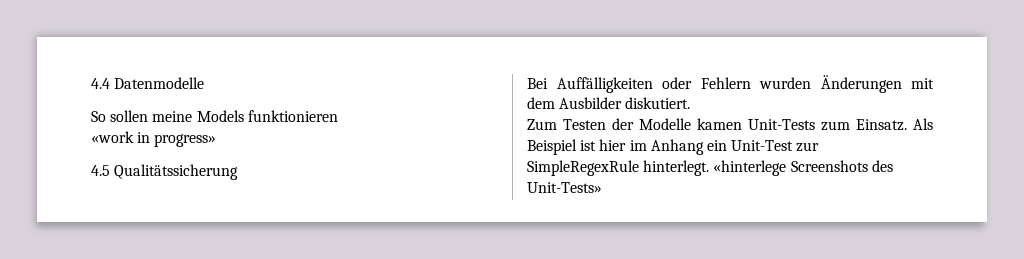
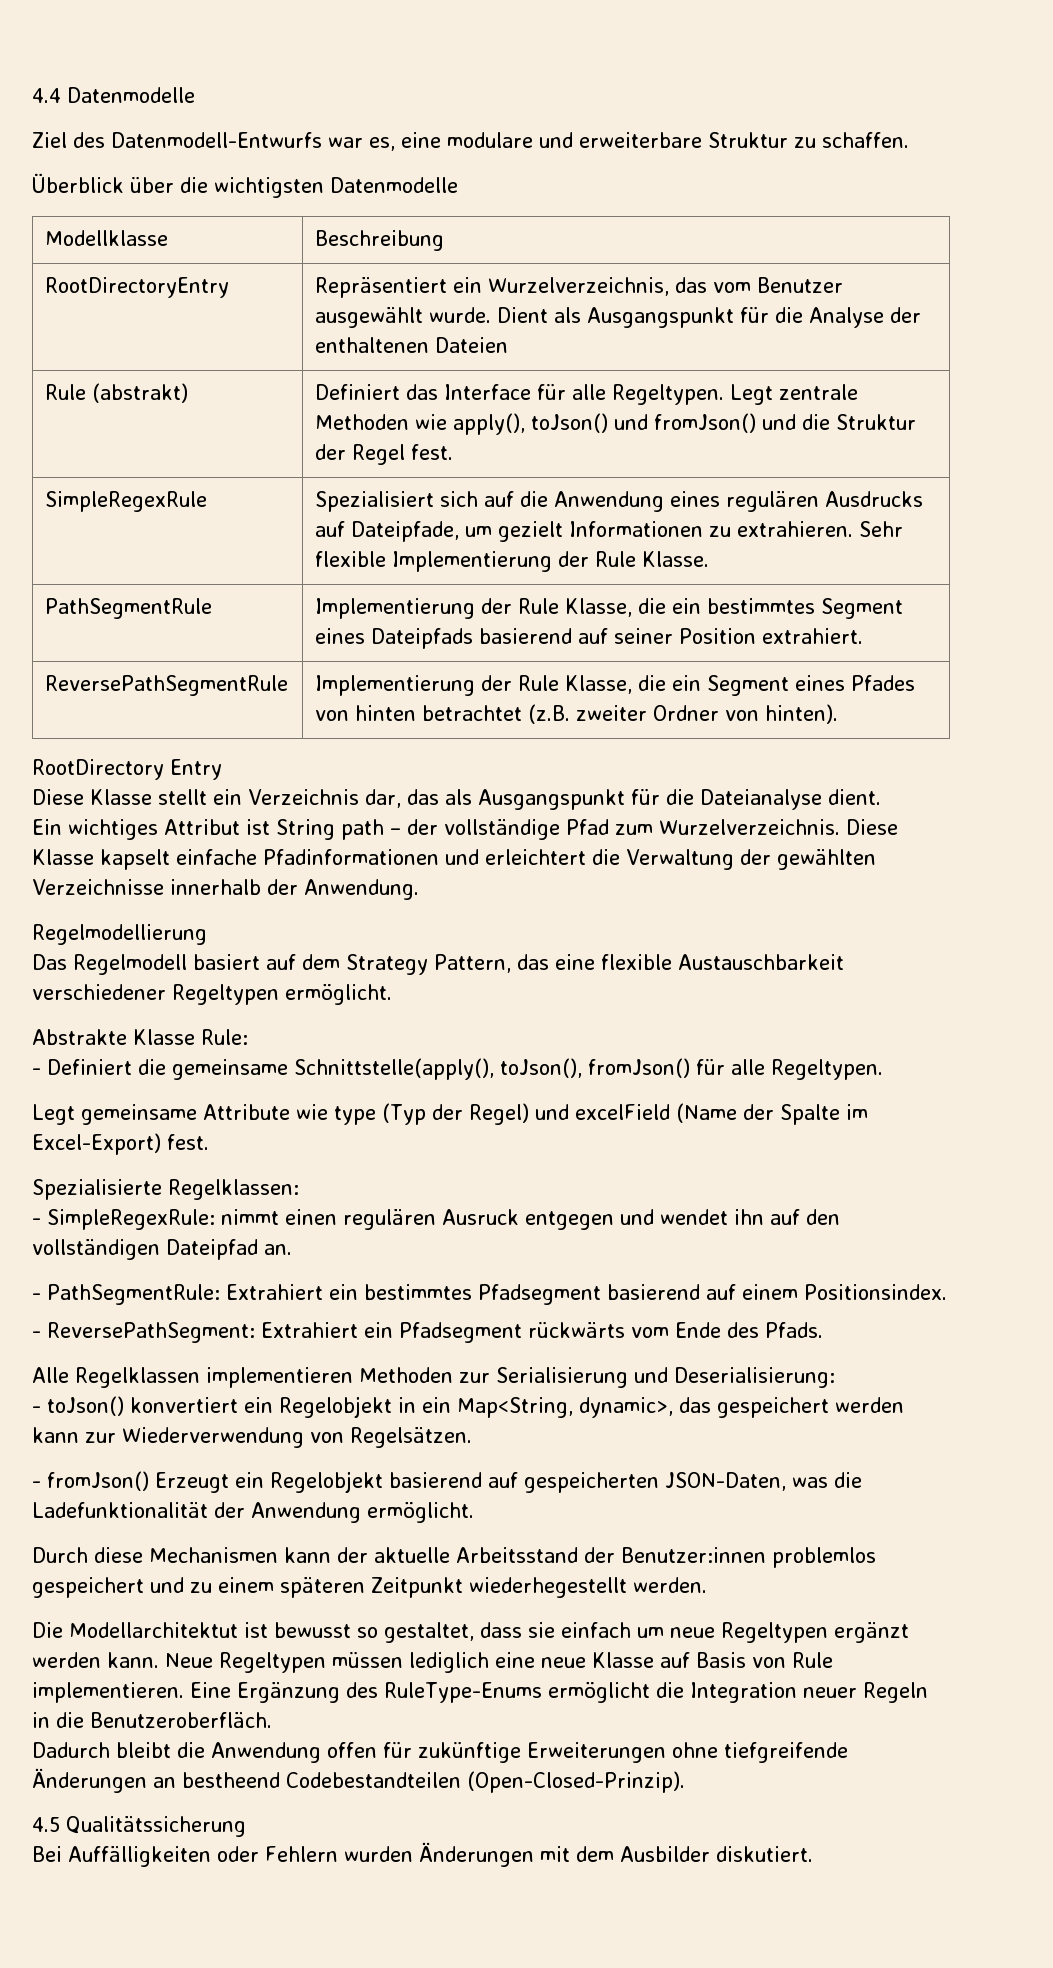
- So sollen meine Models funktionieren
- «work in progress»
+ Ziel des Datenmodell-Entwurfs war es, eine modulare und erweiterbare Struktur zu schaffen.
+ Überblick über die wichtigsten Datenmodelle
+ Modellklasse | Beschreibung
+ RootDirectoryEntry | Repräsentiert ein Wurzelverzeichnis, das vom Benutzer ausgewählt wurde. Dient als Ausgangspunkt für die Analyse der enthaltenen Dateien
+ Rule (abstrakt) | Definiert das Interface für alle Regeltypen. Legt zentrale Methoden wie apply(), toJson() und fromJson() und die Struktur der Regel fest.
+ SimpleRegexRule | Spezialisiert sich auf die Anwendung eines regulären Ausdrucks auf Dateipfade, um gezielt Informationen zu extrahieren. Sehr flexible Implementierung der Rule Klasse.
+ PathSegmentRule | Implementierung der Rule Klasse, die ein bestimmtes Segment eines Dateipfads basierend auf seiner Position extrahiert.
+ ReversePathSegmentRule | Implementierung der Rule Klasse, die ein Segment eines Pfades von hinten betrachtet (z.B. zweiter Ordner von hinten).
+ RootDirectory Entry
+ Diese Klasse stellt ein Verzeichnis dar, das als Ausgangspunkt für die Dateianalyse dient.
+ Ein wichtiges Attribut ist String path – der vollständige Pfad zum Wurzelverzeichnis. Diese Klasse kapselt einfache Pfadinformationen und erleichtert die Verwaltung der gewählten Verzeichnisse innerhalb der Anwendung.
+ Regelmodellierung
+ Das Regelmodell basiert auf dem Strategy Pattern, das eine flexible Austauschbarkeit verschiedener Regeltypen ermöglicht.
+ Abstrakte Klasse Rule:
+ - Definiert die gemeinsame Schnittstelle(apply(), toJson(), fromJson() für alle Regeltypen.
+ Legt gemeinsame Attribute wie type (Typ der Regel) und excelField (Name der Spalte im Excel-Export) fest.
+ Spezialisierte Regelklassen:
+ - SimpleRegexRule: nimmt einen regulären Ausruck entgegen und wendet ihn auf den vollständigen Dateipfad an.
+ - PathSegmentRule: Extrahiert ein bestimmtes Pfadsegment basierend auf einem Positionsindex.
+ - ReversePathSegment: Extrahiert ein Pfadsegment rückwärts vom Ende des Pfads.
+ Alle Regelklassen implementieren Methoden zur Serialisierung und Deserialisierung:
+ - toJson() konvertiert ein Regelobjekt in ein Map<String, dynamic>, das gespeichert werden kann zur Wiederverwendung von Regelsätzen.
+ - fromJson() Erzeugt ein Regelobjekt basierend auf gespeicherten JSON-Daten, was die Ladefunktionalität der Anwendung ermöglicht.
+ Durch diese Mechanismen kann der aktuelle Arbeitsstand der Benutzer:innen problemlos gespeichert und zu einem späteren Zeitpunkt wiederhegestellt werden.
+ Die Modellarchitektut ist bewusst so gestaltet, dass sie einfach um neue Regeltypen ergänzt werden kann. Neue Regeltypen müssen lediglich eine neue Klasse auf Basis von Rule implementieren. Eine Ergänzung des RuleType-Enums ermöglicht die Integration neuer Regeln in die Benutzeroberfläch.
+ Dadurch bleibt die Anwendung offen für zukünftige Erweiterungen ohne tiefgreifende Änderungen an bestheend Codebestandteilen (Open-Closed-Prinzip).
- Zum Testen der Modelle kamen Unit-Tests zum Einsatz. Als Beispiel ist hier im Anhang ein Unit-Test zur SimpleRegexRule hinterlegt. «hinterlege Screenshots des Unit-Tests»

